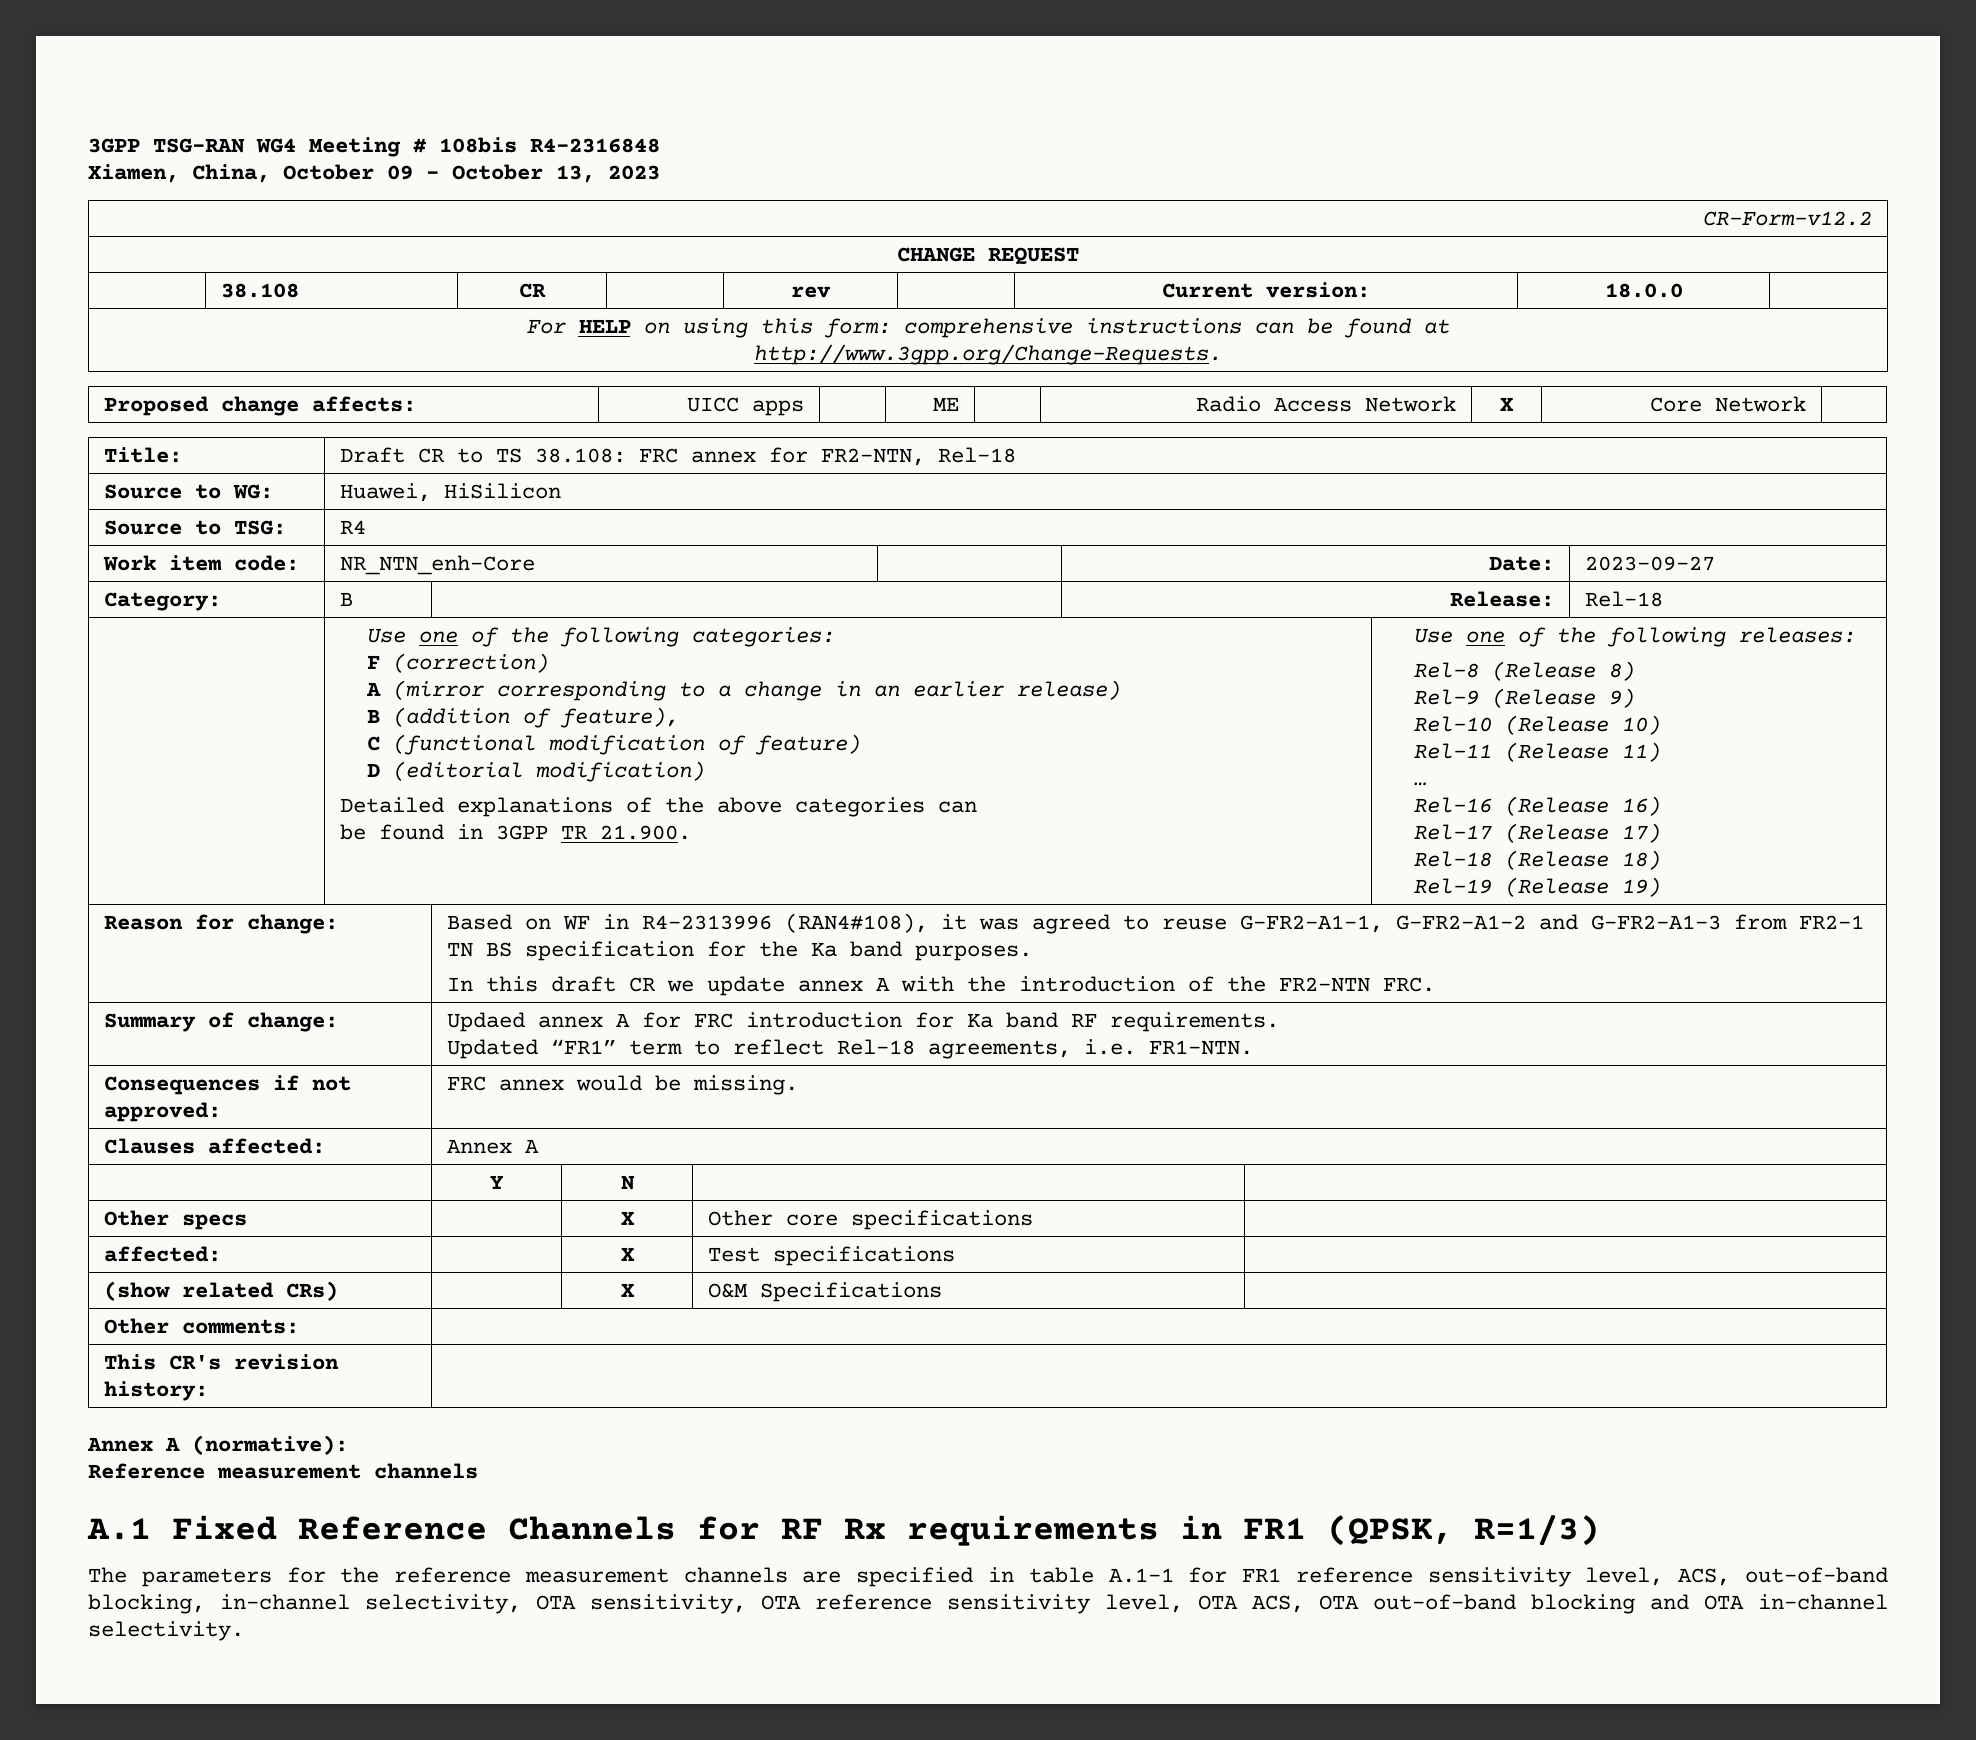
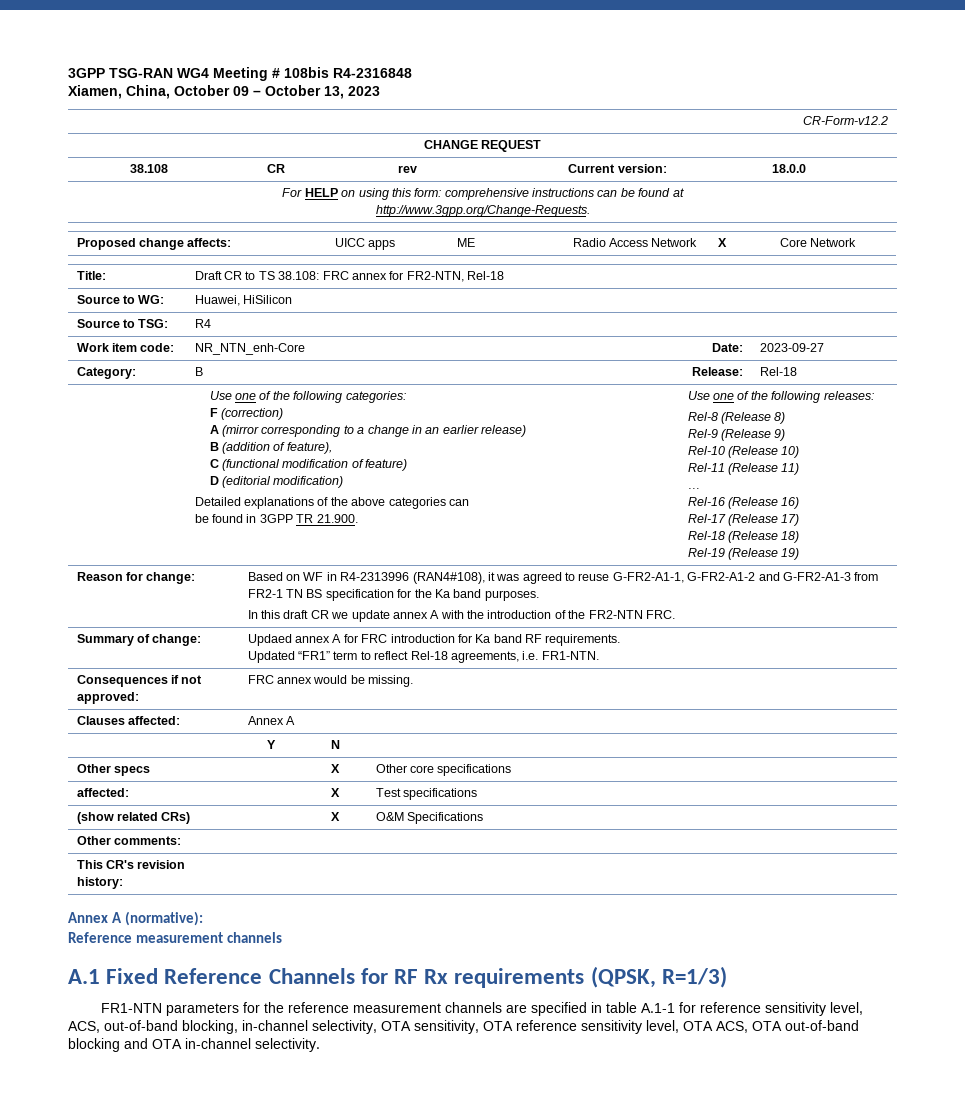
- A.1 Fixed Reference Channels for RF Rx requirements in FR1 (QPSK, R=1/3)
+ A.1 Fixed Reference Channels for RF Rx requirements (QPSK, R=1/3)
- The parameters for the reference measurement channels are specified in table A.1-1 for FR1 reference sensitivity level, ACS, out-of-band blocking, in-channel selectivity, OTA sensitivity, OTA reference sensitivity level, OTA ACS, OTA out-of-band blocking and OTA in-channel selectivity.
+ FR1-NTN parameters for the reference measurement channels are specified in table A.1-1 for reference sensitivity level, ACS, out-of-band blocking, in-channel selectivity, OTA sensitivity, OTA reference sensitivity level, OTA ACS, OTA out-of-band blocking and OTA in-channel selectivity.

